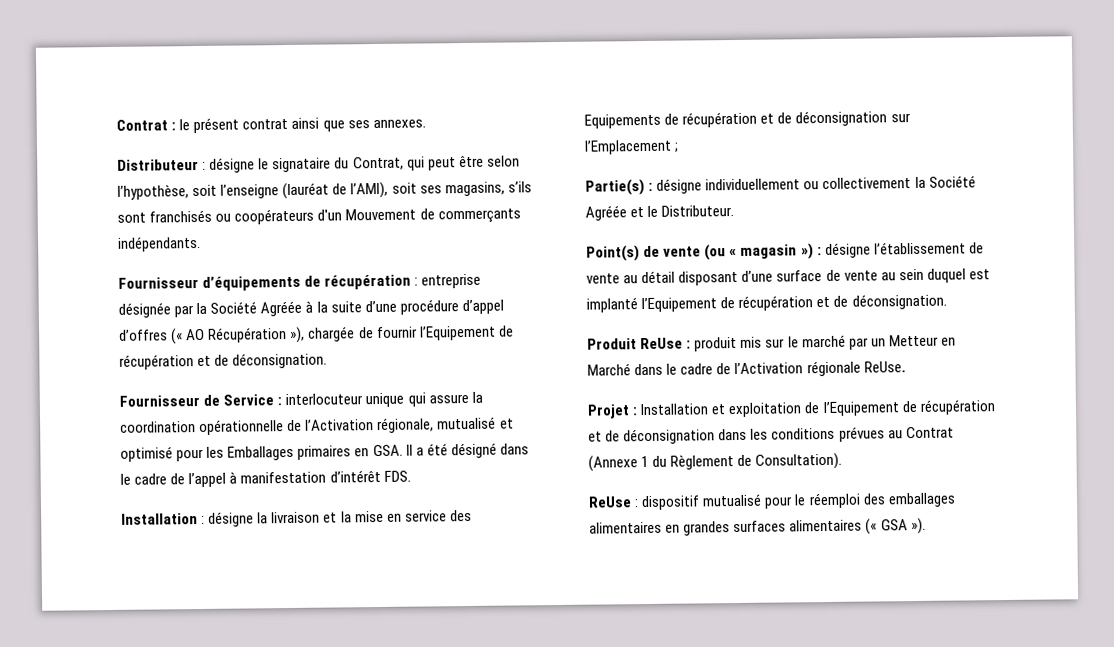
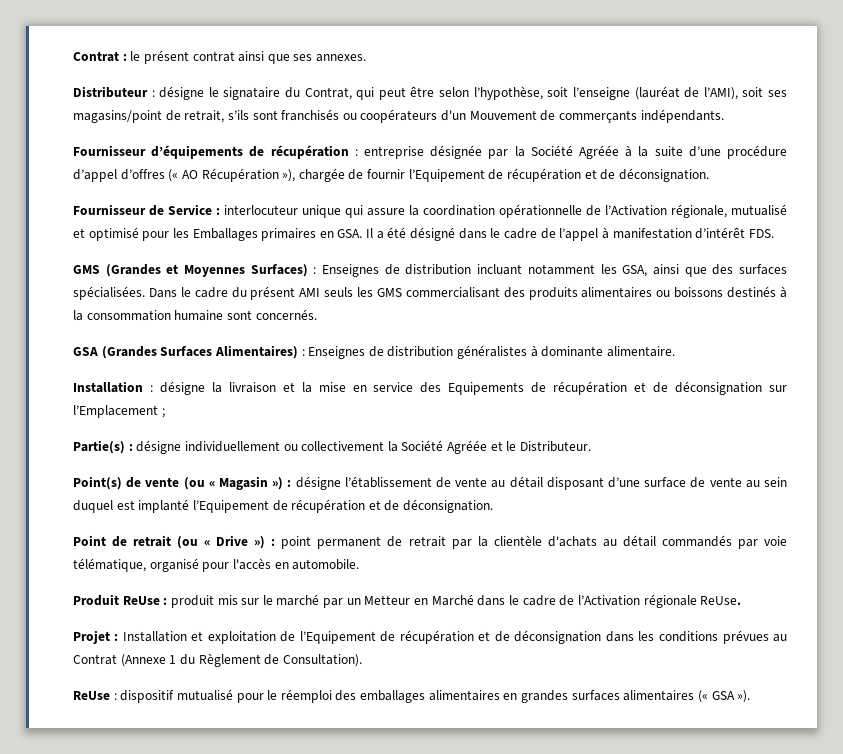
- Distributeur : désigne le signataire du Contrat, qui peut être selon l’hypothèse, soit l’enseigne (lauréat de l’AMI), soit ses magasins, s’ils sont franchisés ou coopérateurs d'un Mouvement de commerçants indépendants.
+ Distributeur : désigne le signataire du Contrat, qui peut être selon l’hypothèse, soit l’enseigne (lauréat de l’AMI), soit ses magasins/point de retrait, s’ils sont franchisés ou coopérateurs d'un Mouvement de commerçants indépendants.
+ GMS (Grandes et Moyennes Surfaces) : Enseignes de distribution incluant notamment les GSA, ainsi que des surfaces spécialisées. Dans le cadre du présent AMI seuls les GMS commercialisant des produits alimentaires ou boissons destinés à la consommation humaine sont concernés.
+ GSA (Grandes Surfaces Alimentaires) : Enseignes de distribution généralistes à dominante alimentaire.
- Point(s) de vente (ou « magasin ») : désigne l’établissement de vente au détail disposant d’une surface de vente au sein duquel est implanté l’Equipement de récupération et de déconsignation.
+ Point(s) de vente (ou « Magasin ») : désigne l’établissement de vente au détail disposant d’une surface de vente au sein duquel est implanté l’Equipement de récupération et de déconsignation.
+ Point de retrait (ou « Drive ») : point permanent de retrait par la clientèle d'achats au détail commandés par voie télématique, organisé pour l'accès en automobile.

